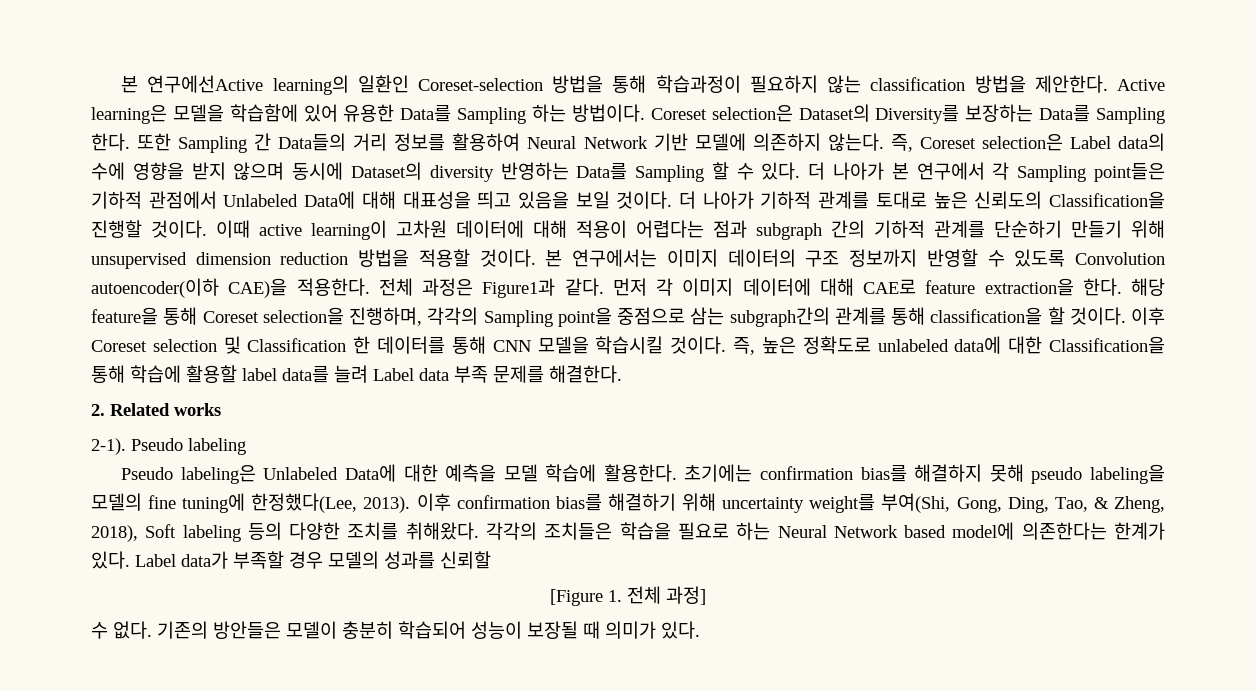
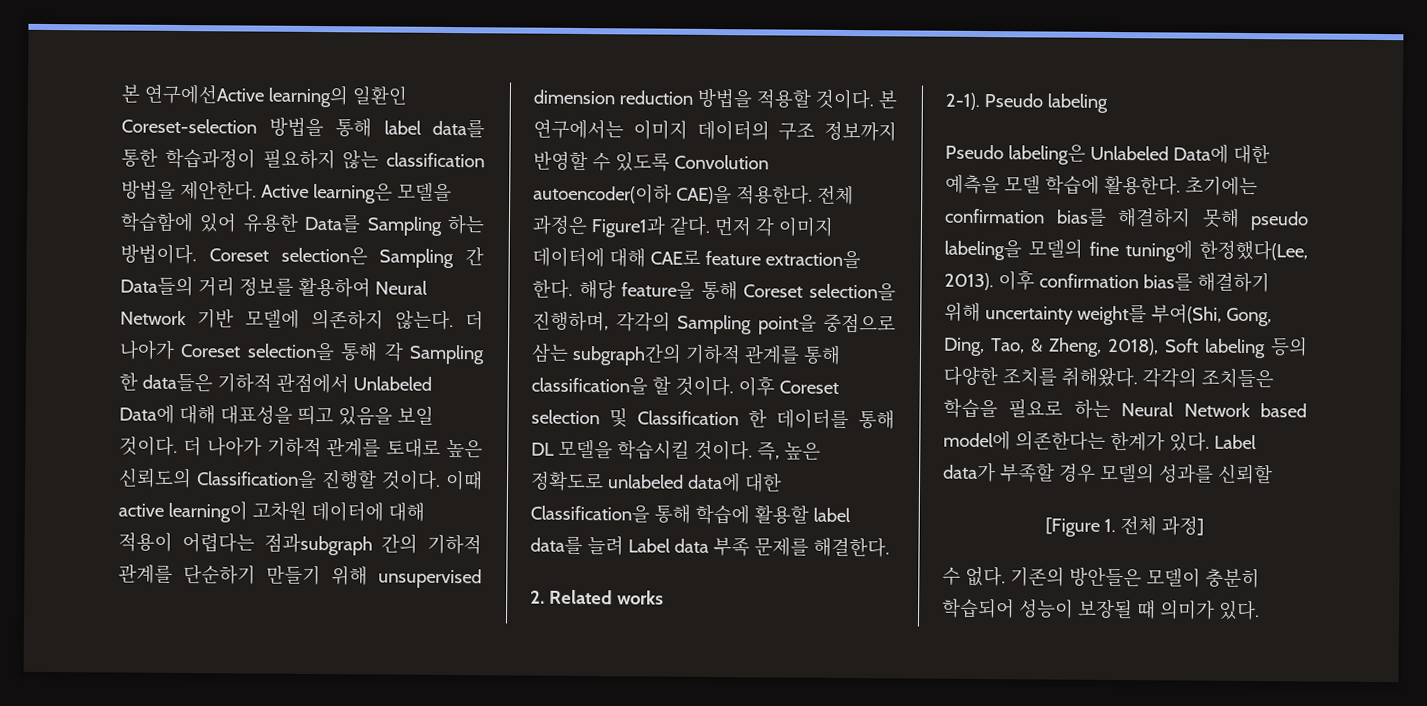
- 본 연구에선Active learning의 일환인 Coreset-selection 방법을 통해 학습과정이 필요하지 않는 classification 방법을 제안한다.
+ 본 연구에선Active learning의 일환인 Coreset-selection 방법을 통해 label data를 통한 학습과정이 필요하지 않는 classification 방법을 제안한다.
- Coreset selection은 Dataset의 Diversity를 보장하는 Data를 Sampling 한다. 또한 Sampling 간 Data들의 거리 정보를 활용하여 Neural Network 기반 모델에 의존하지 않는다.
+ Coreset selection은 Sampling 간 Data들의 거리 정보를 활용하여 Neural Network 기반 모델에 의존하지 않는다.
- 즉, Coreset selection은 Label data의 수에 영향을 받지 않으며 동시에 Dataset의 diversity 반영하는 Data를 Sampling 할 수 있다. 더 나아가 본 연구에서 각 Sampling point들은 기하적 관점에서 Unlabeled Data에 대해 대표성을 띄고 있음을 보일 것이다.
+ 더 나아가 Coreset selection을 통해 각 Sampling 한 data들은 기하적 관점에서 Unlabeled Data에 대해 대표성을 띄고 있음을 보일 것이다.
- 이때 active learning이 고차원 데이터에 대해 적용이 어렵다는 점과 subgraph 간의 기하적 관계를 단순하기 만들기 위해 unsupervised dimension reduction 방법을 적용할 것이다.
+ 이때 active learning이 고차원 데이터에 대해 적용이 어렵다는 점과subgraph 간의 기하적 관계를 단순하기 만들기 위해 unsupervised dimension reduction 방법을 적용할 것이다.
- 해당 feature을 통해 Coreset selection을 진행하며, 각각의 Sampling point을 중점으로 삼는 subgraph간의 관계를 통해 classification을 할 것이다.
+ 해당 feature을 통해 Coreset selection을 진행하며, 각각의 Sampling point을 중점으로 삼는 subgraph간의 기하적 관계를 통해 classification을 할 것이다.
- 이후 Coreset selection 및 Classification 한 데이터를 통해 CNN 모델을 학습시킬 것이다.
+ 이후 Coreset selection 및 Classification 한 데이터를 통해 DL 모델을 학습시킬 것이다.

